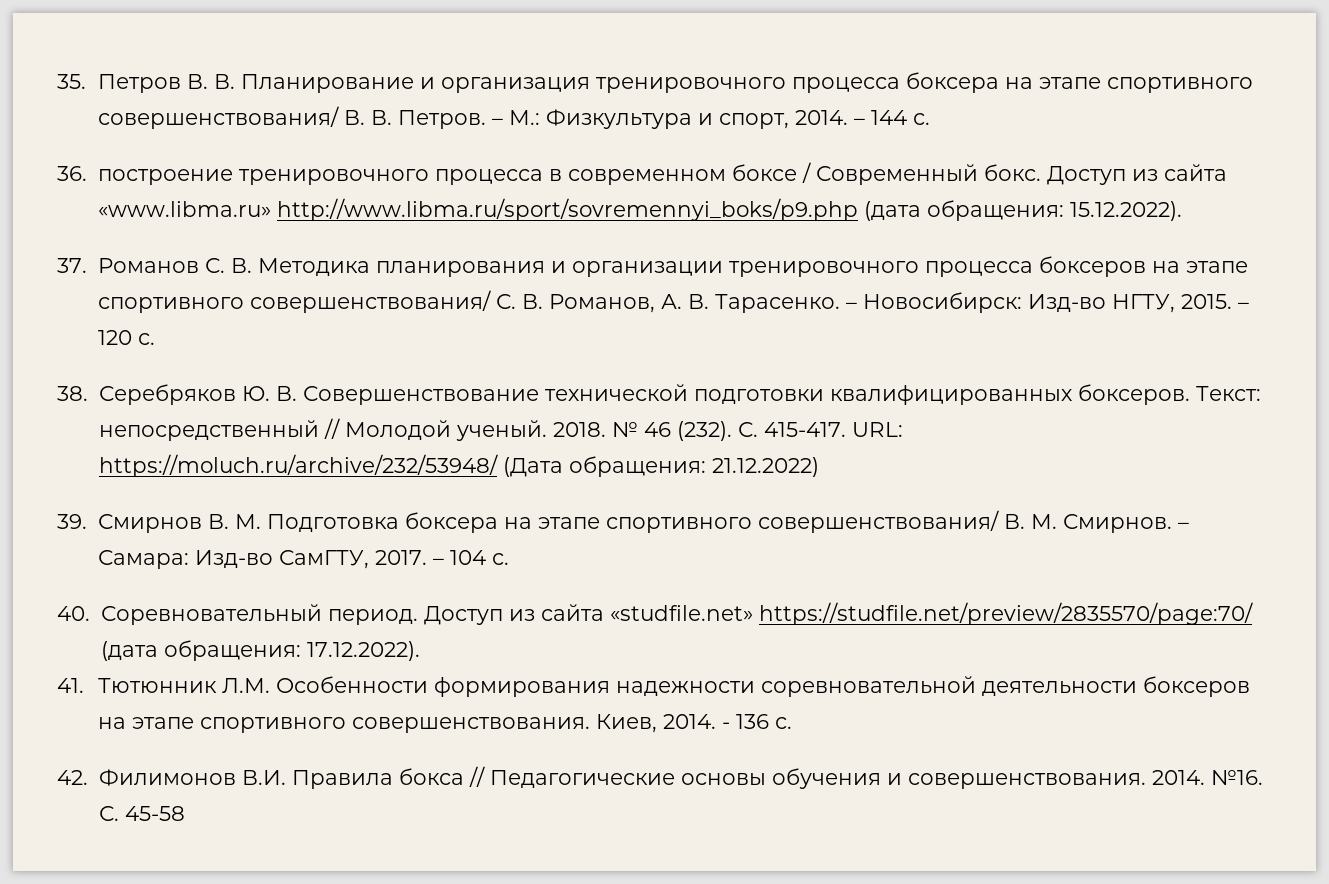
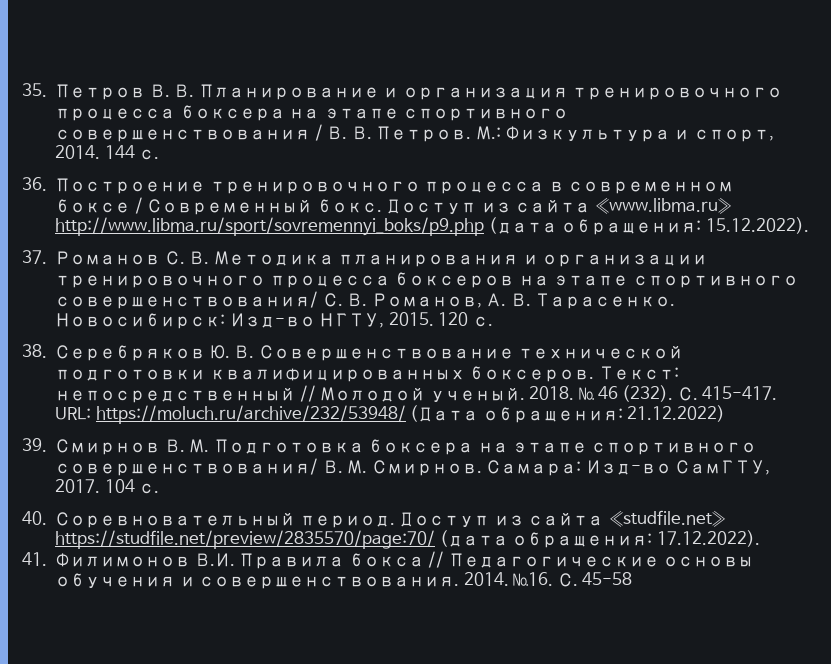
- 35. Петров В. В. Планирование и организация тренировочного процесса боксера на этапе спортивного совершенствования/ В. В. Петров.
+ 35. Петров В. В. Планирование и организация тренировочного процесса боксера на этапе спортивного совершенствования / В. В. Петров.
- – М.: Физкультура и спорт, 2014.
+ М.: Физкультура и спорт, 2014.
- – 144 с.
+ 144 с.
- 36. построение тренировочного процесса в современном боксе / Современный бокс.
+ 36. Построение тренировочного процесса в современном боксе / Современный бокс.
- – Новосибирск: Изд-во НГТУ, 2015.
+ Новосибирск: Изд-во НГТУ, 2015.
- – 120 с.
+ 120 с.
- – Самара: Изд-во СамГТУ, 2017.
+ Самара: Изд-во СамГТУ, 2017.
- – 104 с.
+ 104 с.
- 41. Тютюнник Л.М. Особенности формирования надежности соревновательной деятельности боксеров на этапе спортивного совершенствования. Киев, 2014. - 136 с.
- 42. Филимонов В.И. Правила бокса // Педагогические основы обучения и совершенствования.
+ 41. Филимонов В.И. Правила бокса // Педагогические основы обучения и совершенствования.

